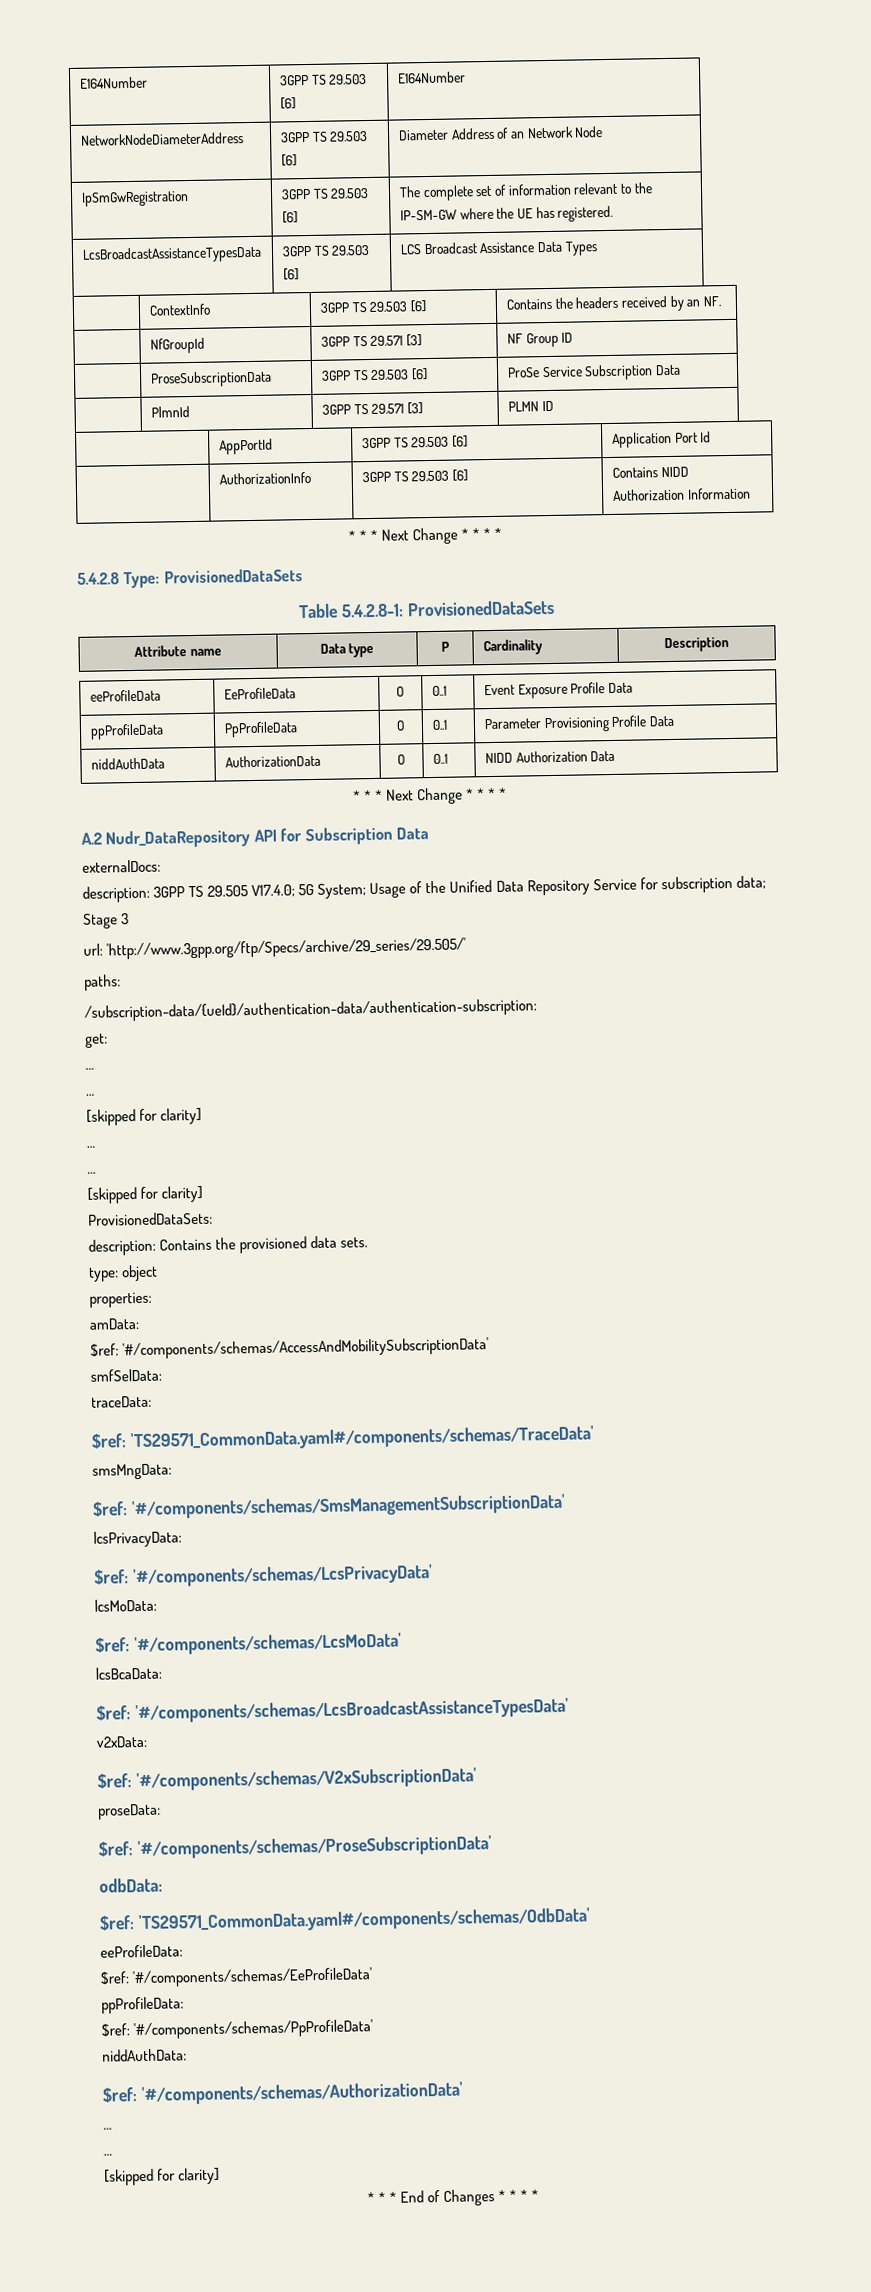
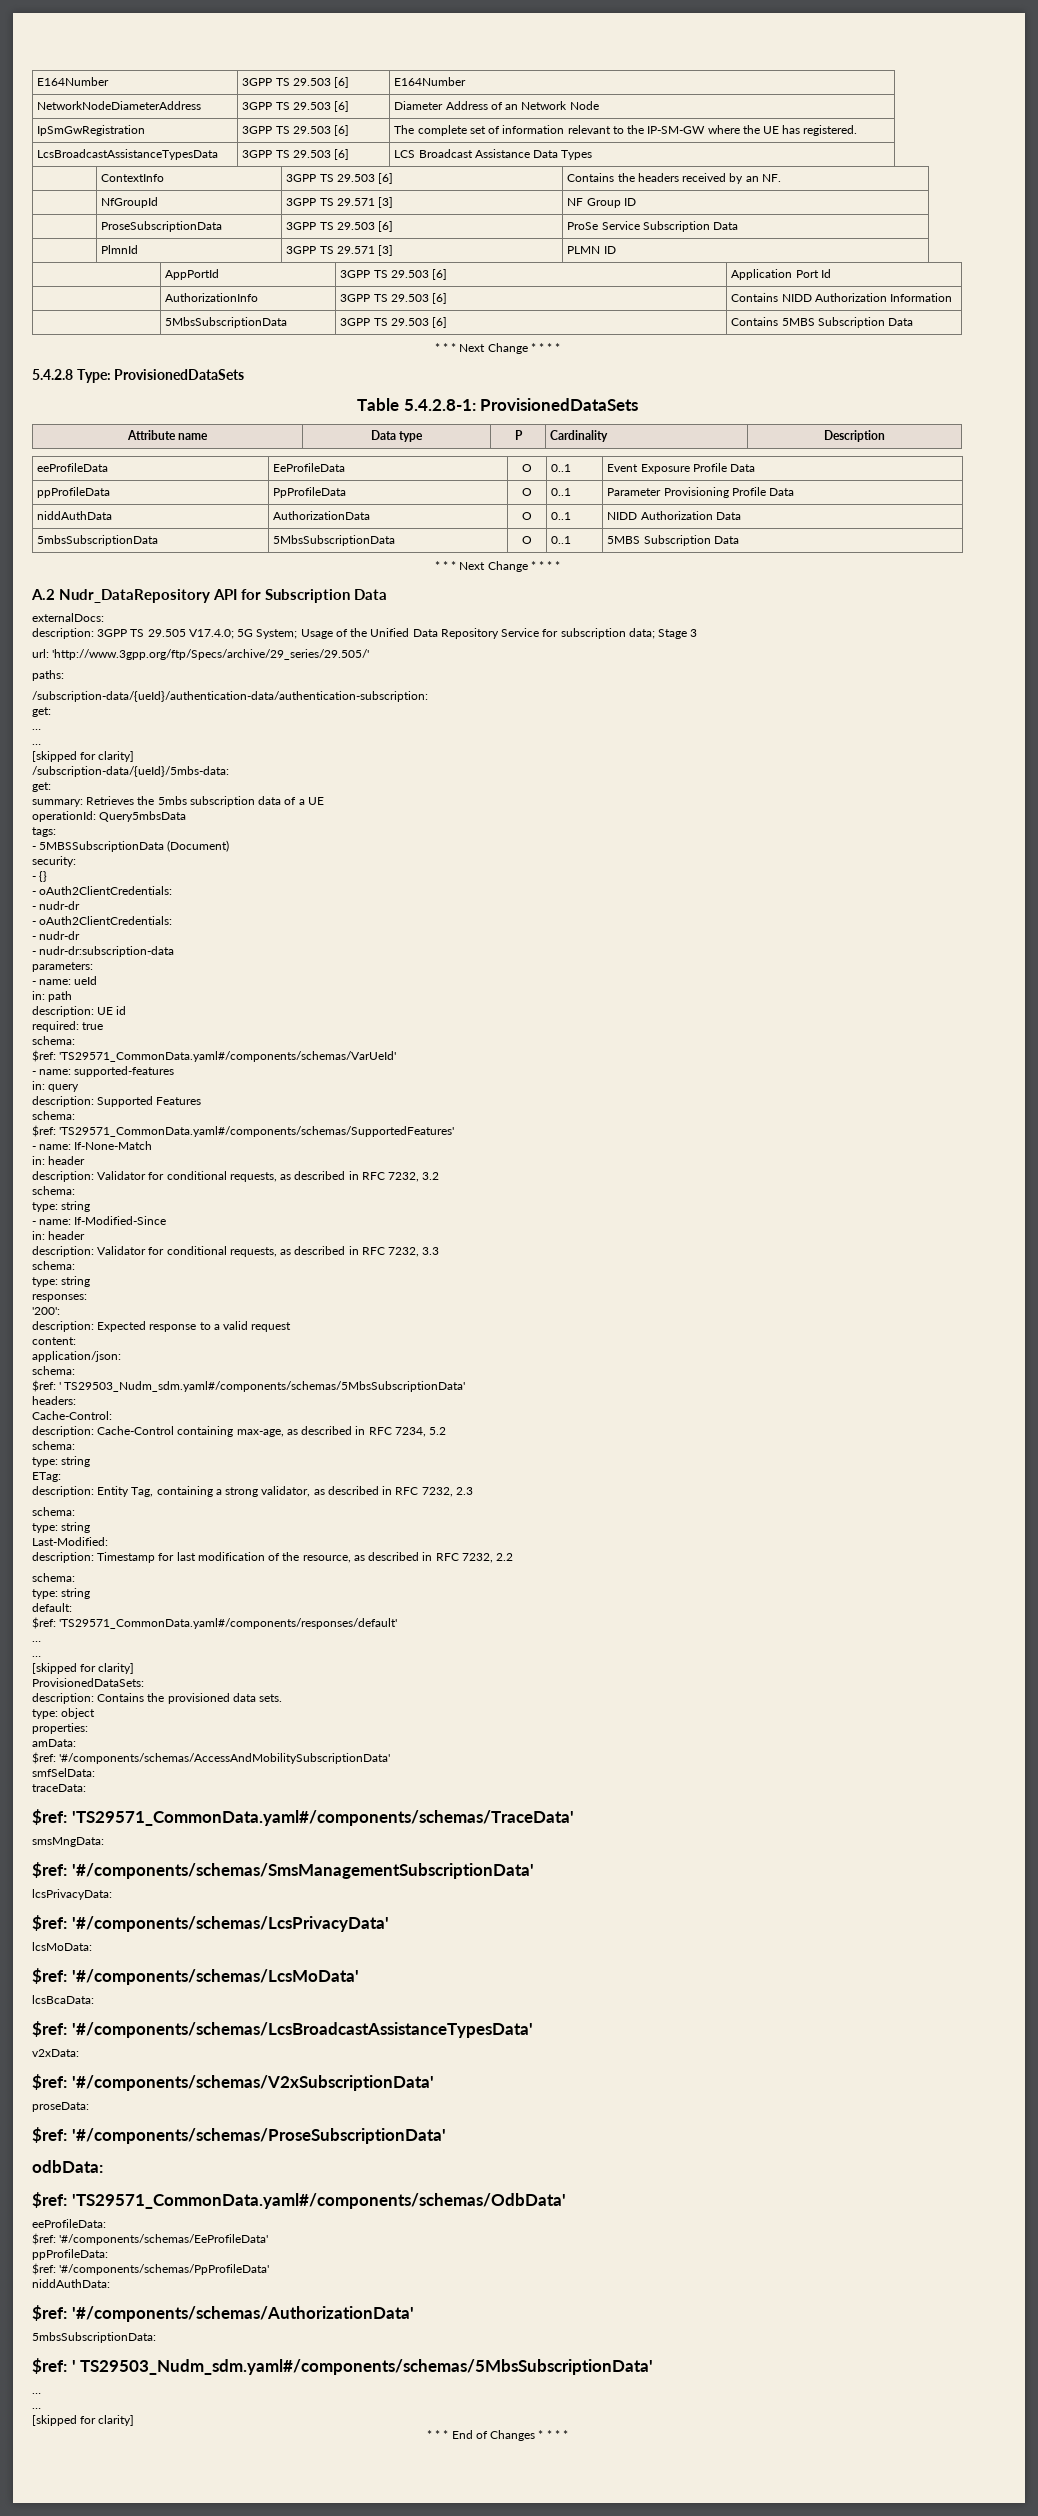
+ | 5MbsSubscriptionData | 3GPP TS 29.503 [6] | Contains 5MBS Subscription Data
+ 5mbsSubscriptionData | 5MbsSubscriptionData | O | 0..1 | 5MBS Subscription Data
+ /subscription-data/{ueId}/5mbs-data:
+ get:
+ summary: Retrieves the 5mbs subscription data of a UE
+ operationId: Query5mbsData
+ tags:
+ - 5MBSSubscriptionData (Document)
+ security:
+ - {}
+ - oAuth2ClientCredentials:
+ - nudr-dr
+ - oAuth2ClientCredentials:
+ - nudr-dr
+ - nudr-dr:subscription-data
+ parameters:
+ - name: ueId
+ in: path
+ description: UE id
+ required: true
+ schema:
+ $ref: 'TS29571_CommonData.yaml#/components/schemas/VarUeId'
+ - name: supported-features
+ in: query
+ description: Supported Features
+ schema:
+ $ref: 'TS29571_CommonData.yaml#/components/schemas/SupportedFeatures'
+ - name: If-None-Match
+ in: header
+ description: Validator for conditional requests, as described in RFC 7232, 3.2
+ schema:
+ type: string
+ - name: If-Modified-Since
+ in: header
+ description: Validator for conditional requests, as described in RFC 7232, 3.3
+ schema:
+ type: string
+ responses:
+ '200':
+ description: Expected response to a valid request
+ content:
+ application/json:
+ schema:
+ $ref: ' TS29503_Nudm_sdm.yaml#/components/schemas/5MbsSubscriptionData'
+ headers:
+ Cache-Control:
+ description: Cache-Control containing max-age, as described in RFC 7234, 5.2
+ schema:
+ type: string
+ ETag:
+ description: Entity Tag, containing a strong validator, as described in RFC 7232, 2.3
+ schema:
+ type: string
+ Last-Modified:
+ description: Timestamp for last modification of the resource, as described in RFC 7232, 2.2
+ schema:
+ type: string
+ default:
+ $ref: 'TS29571_CommonData.yaml#/components/responses/default'
+ 5mbsSubscriptionData:
+ $ref: ' TS29503_Nudm_sdm.yaml#/components/schemas/5MbsSubscriptionData'

